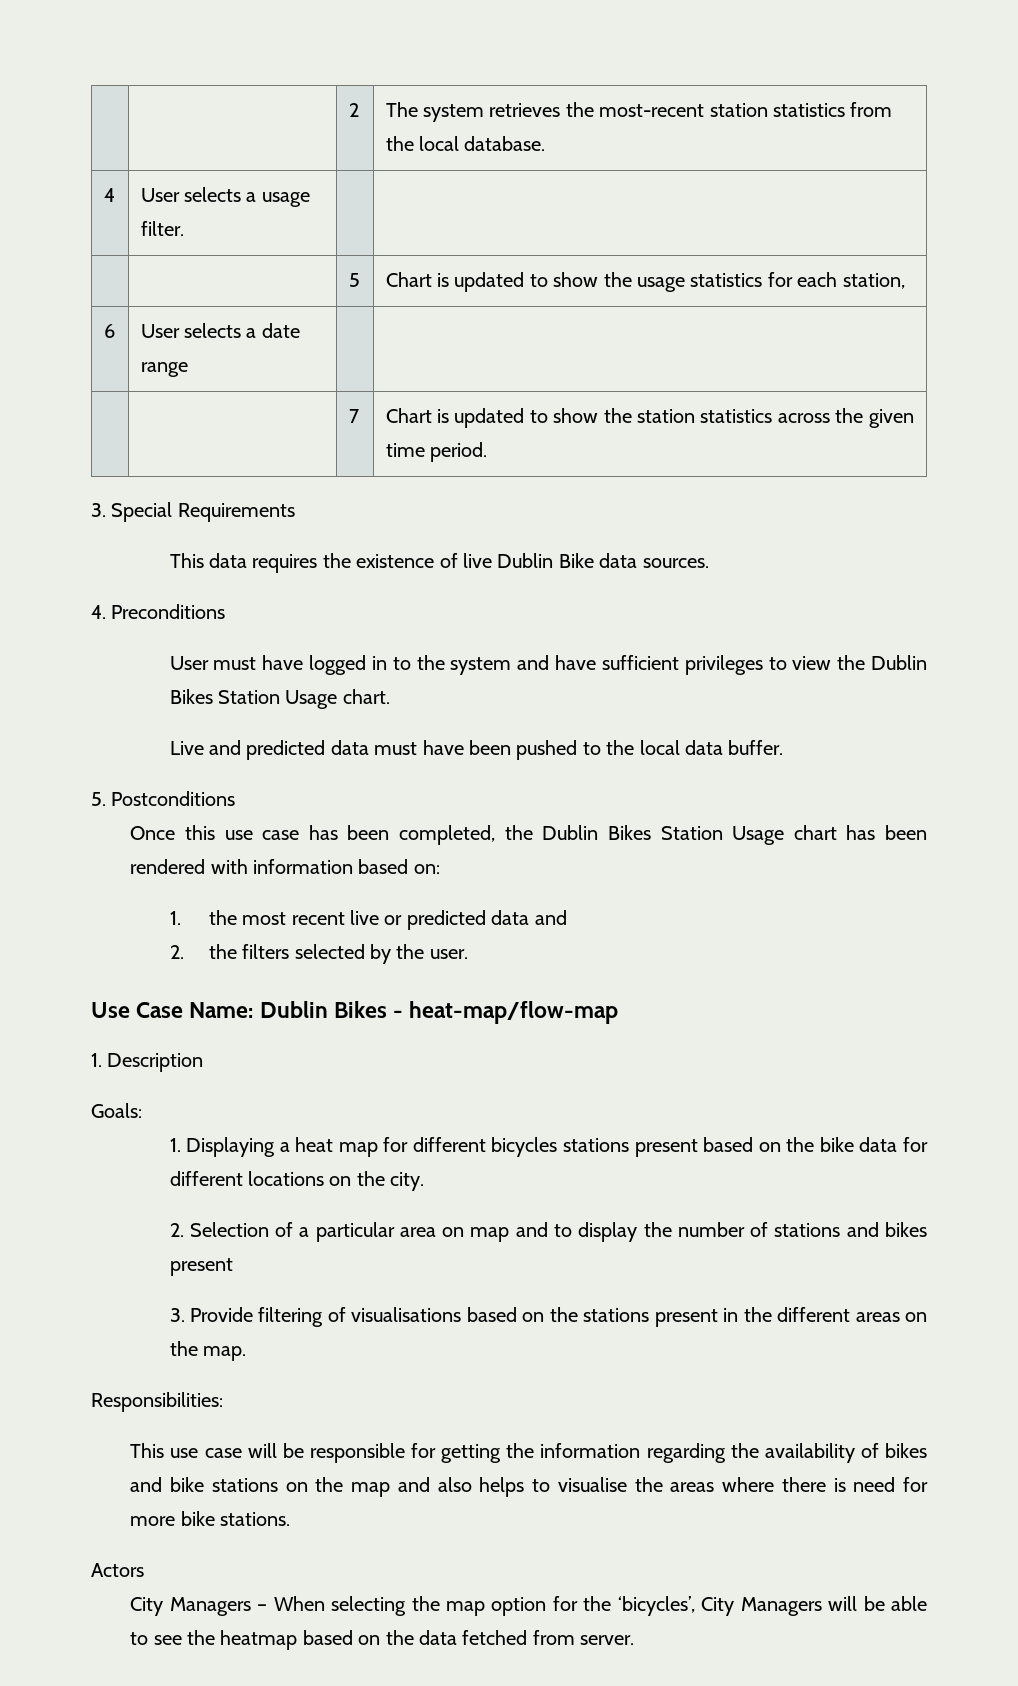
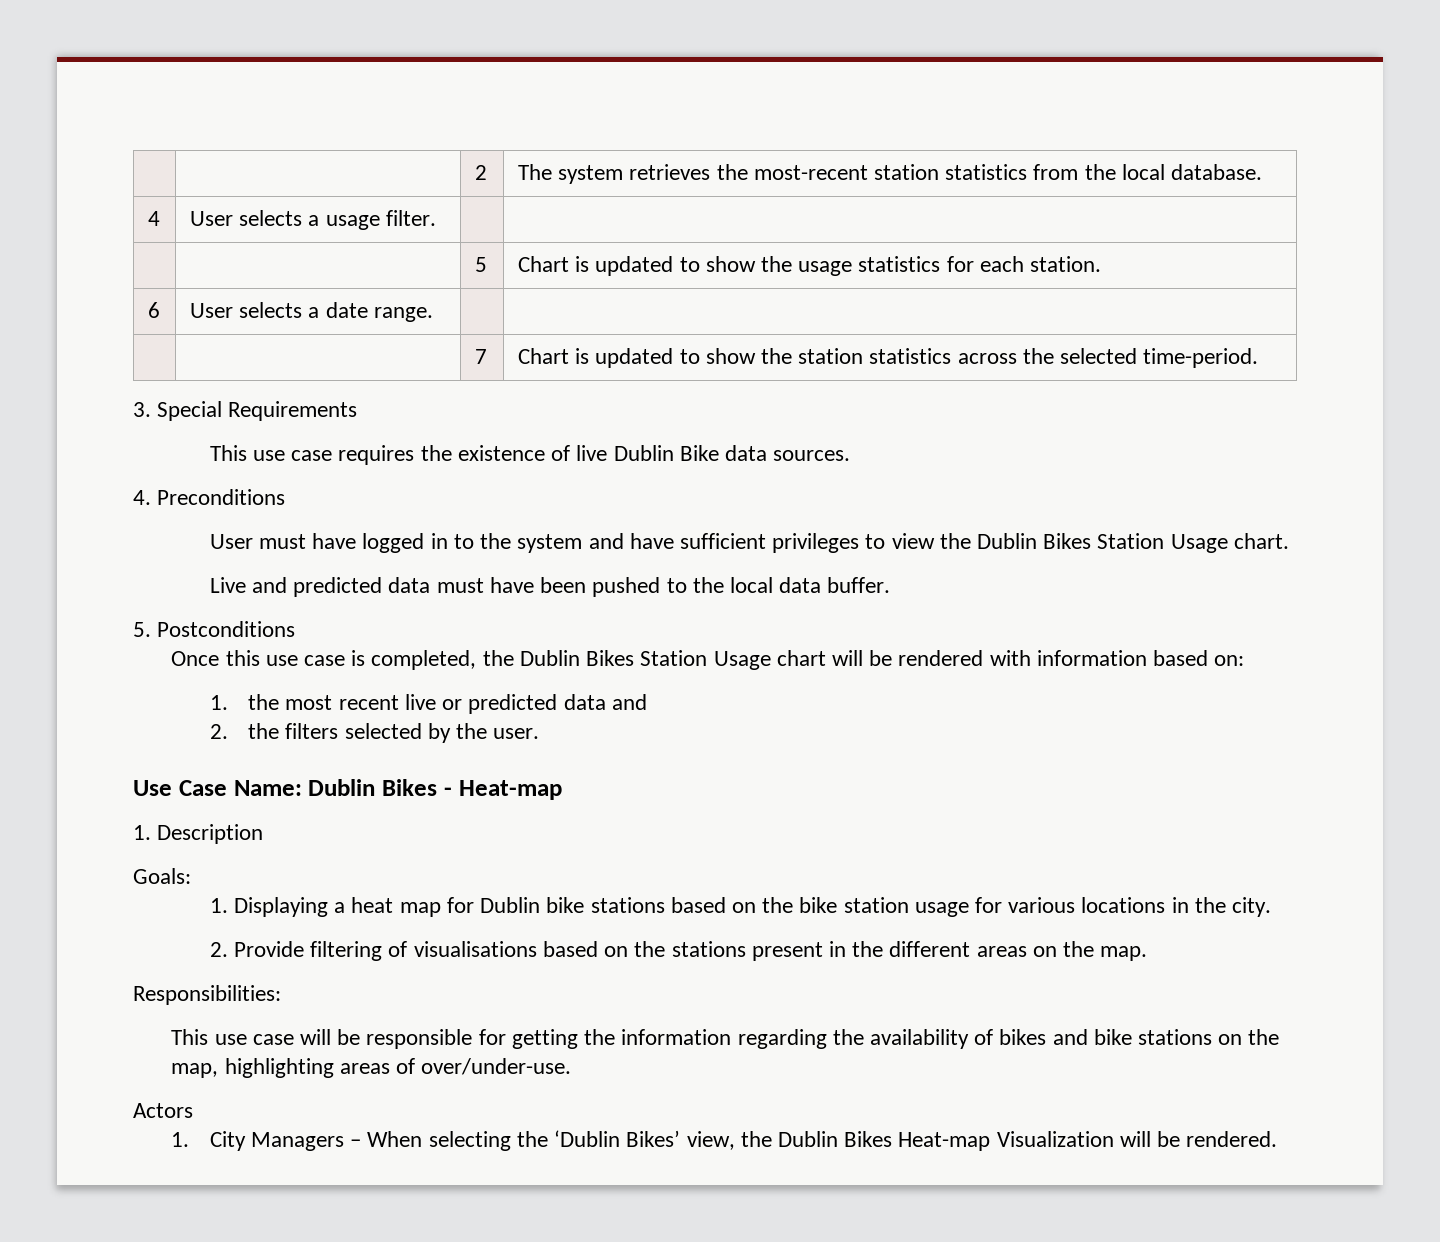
- | | 5 | Chart is updated to show the usage statistics for each station,
+ | | 5 | Chart is updated to show the usage statistics for each station.
- 6 | User selects a date range | |
+ 6 | User selects a date range. | |
- | | 7 | Chart is updated to show the station statistics across the given time period.
+ | | 7 | Chart is updated to show the station statistics across the selected time-period.
- This data requires the existence of live Dublin Bike data sources.
+ This use case requires the existence of live Dublin Bike data sources.
- Once this use case has been completed, the Dublin Bikes Station Usage chart has been rendered with information based on:
+ Once this use case is completed, the Dublin Bikes Station Usage chart will be rendered with information based on:
- Use Case Name: Dublin Bikes - heat-map/flow-map
+ Use Case Name: Dublin Bikes - Heat-map
- 1. Displaying a heat map for different bicycles stations present based on the bike data for different locations on the city.
- 2. Selection of a particular area on map and to display the number of stations and bikes present
- 3. Provide filtering of visualisations based on the stations present in the different areas on the map.
+ 1. Displaying a heat map for Dublin bike stations based on the bike station usage for various locations in the city.
+ 2. Provide filtering of visualisations based on the stations present in the different areas on the map.
- This use case will be responsible for getting the information regarding the availability of bikes and bike stations on the map and also helps to visualise the areas where there is need for more bike stations.
+ This use case will be responsible for getting the information regarding the availability of bikes and bike stations on the map, highlighting areas of over/under-use.
- City Managers – When selecting the map option for the ‘bicycles’, City Managers will be able to see the heatmap based on the data fetched from server.
+ 1. City Managers – When selecting the ‘Dublin Bikes’ view, the Dublin Bikes Heat-map Visualization will be rendered.

